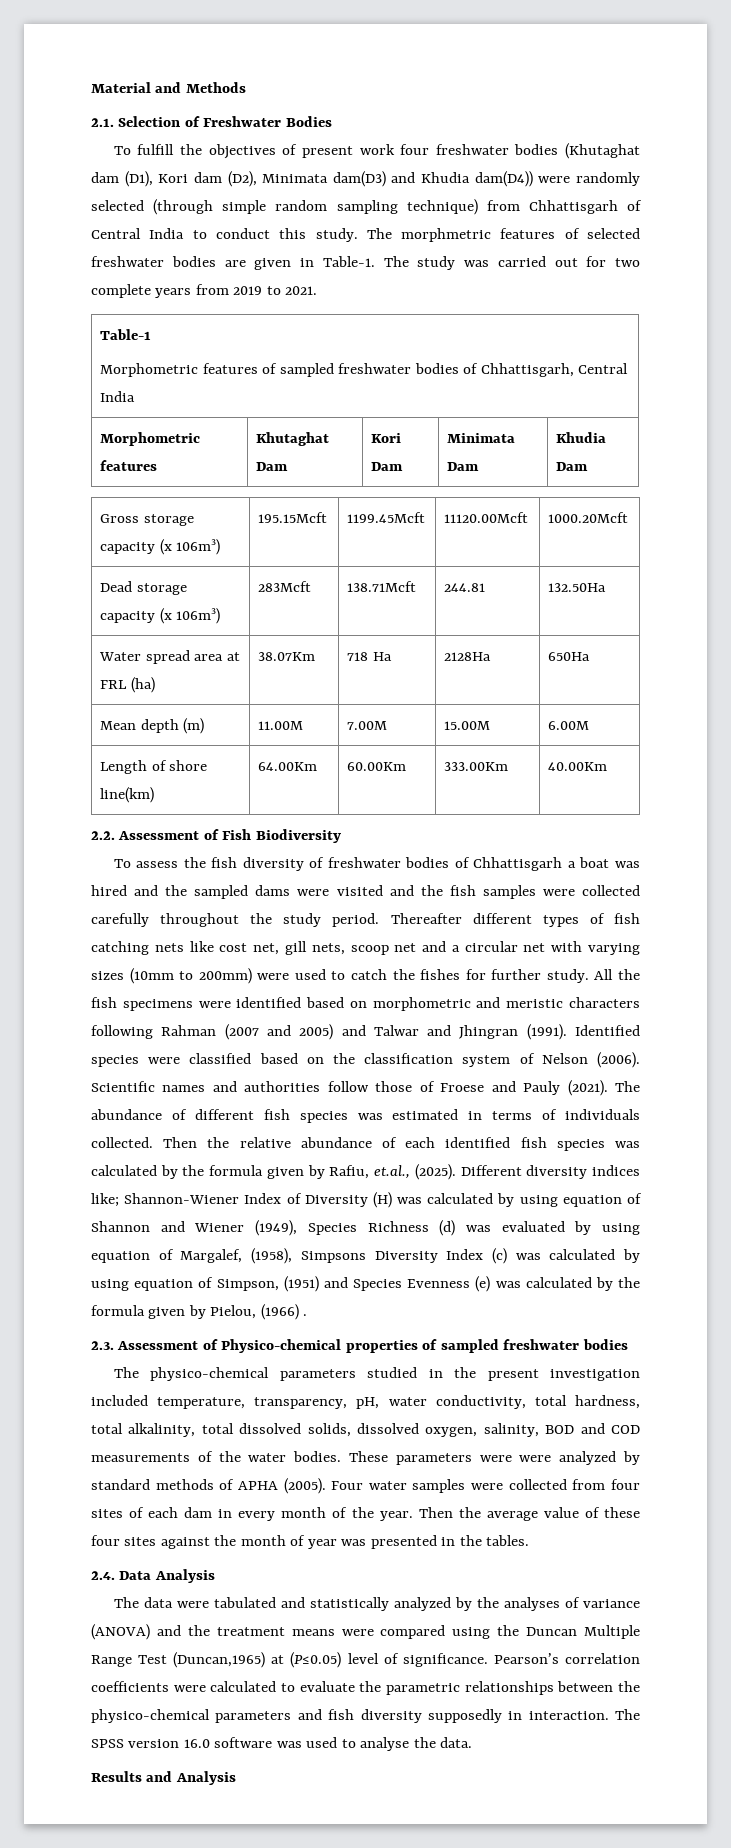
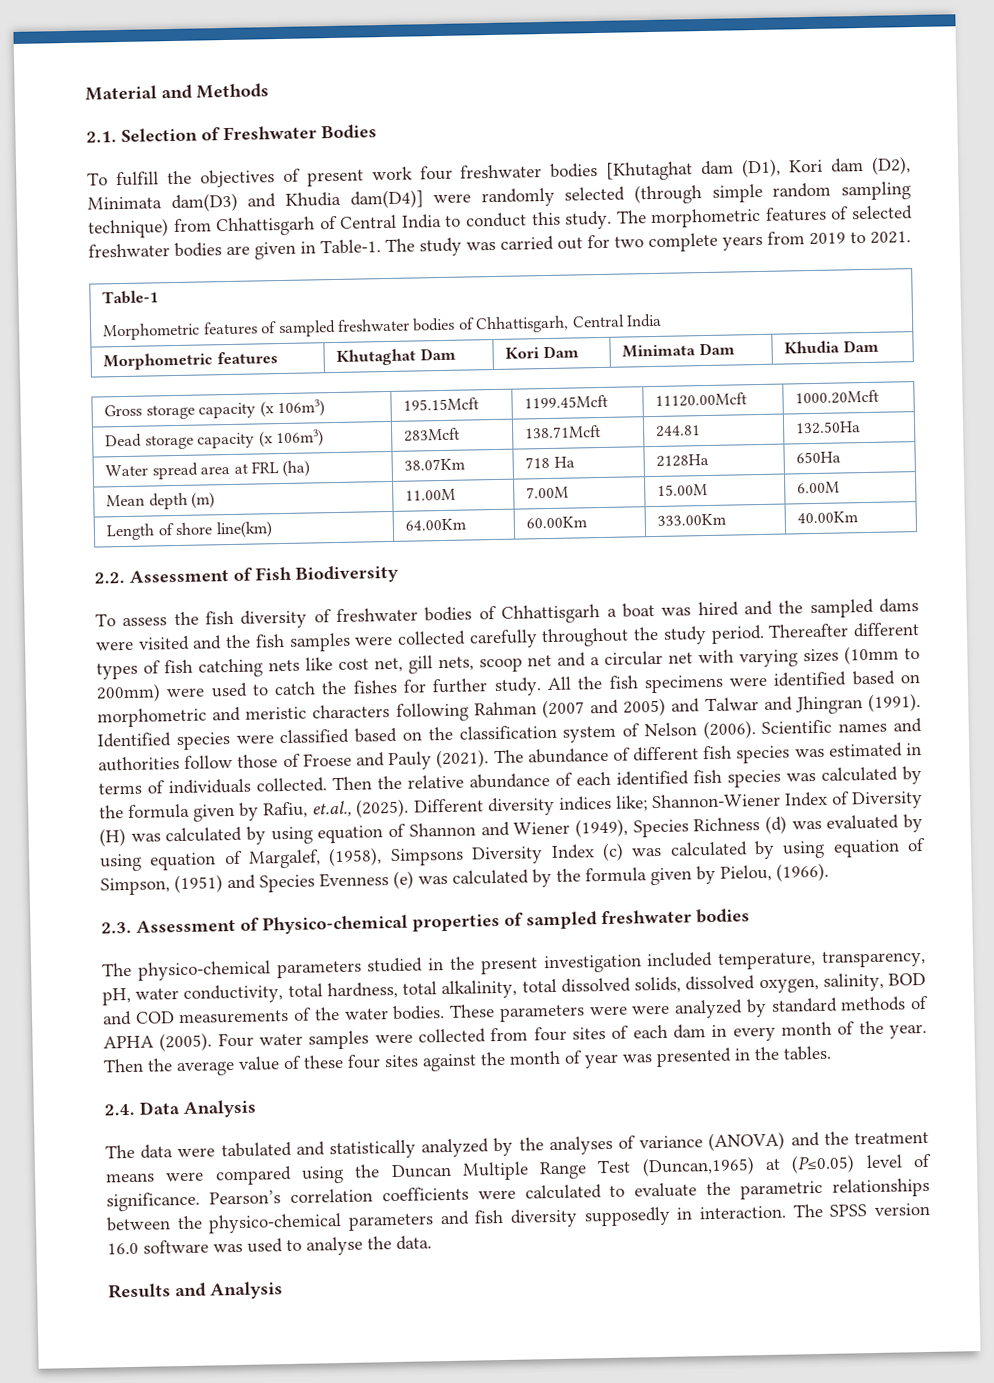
- To fulfill the objectives of present work four freshwater bodies (Khutaghat dam (D1), Kori dam (D2), Minimata dam(D3) and Khudia dam(D4)) were randomly selected (through simple random sampling technique) from Chhattisgarh of Central India to conduct this study.
+ To fulfill the objectives of present work four freshwater bodies [Khutaghat dam (D1), Kori dam (D2), Minimata dam(D3) and Khudia dam(D4)] were randomly selected (through simple random sampling technique) from Chhattisgarh of Central India to conduct this study.
- The morphmetric features of selected freshwater bodies are given in Table-1.
+ The morphometric features of selected freshwater bodies are given in Table-1.
- Different diversity indices like; Shannon-Wiener Index of Diversity (H) was calculated by using equation of Shannon and Wiener (1949), Species Richness (d) was evaluated by using equation of Margalef, (1958), Simpsons Diversity Index (c) was calculated by using equation of Simpson, (1951) and Species Evenness (e) was calculated by the formula given by Pielou, (1966) .
+ Different diversity indices like; Shannon-Wiener Index of Diversity (H) was calculated by using equation of Shannon and Wiener (1949), Species Richness (d) was evaluated by using equation of Margalef, (1958), Simpsons Diversity Index (c) was calculated by using equation of Simpson, (1951) and Species Evenness (e) was calculated by the formula given by Pielou, (1966).

